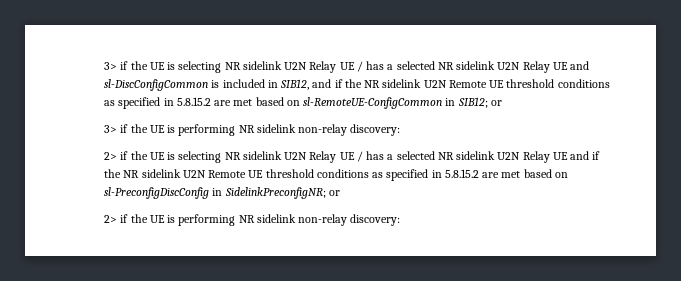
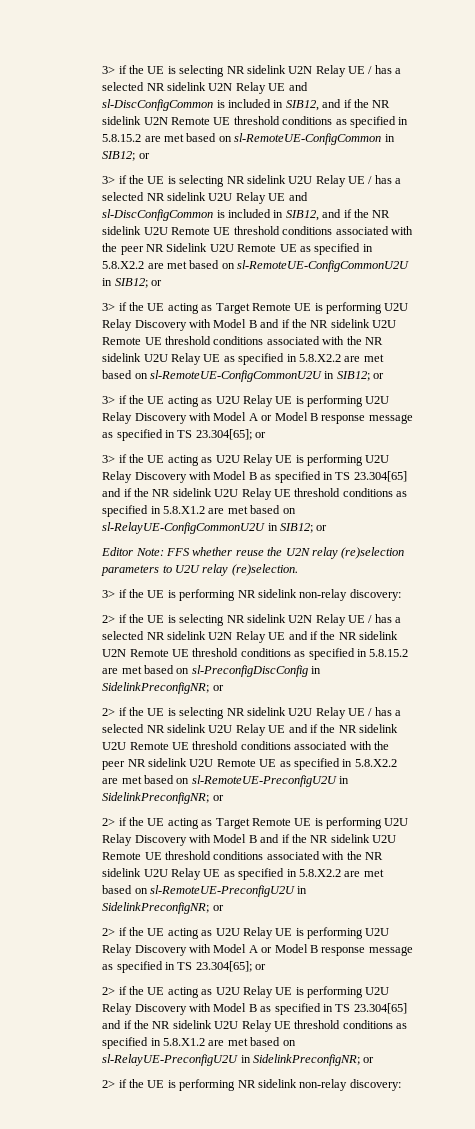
+ 3> if the UE is selecting NR sidelink U2U Relay UE / has a selected NR sidelink U2U Relay UE and sl-DiscConfigCommon is included in SIB12, and if the NR sidelink U2U Remote UE threshold conditions associated with the peer NR Sidelink U2U Remote UE as specified in 5.8.X2.2 are met based on sl-RemoteUE-ConfigCommonU2U in SIB12; or
+ 3> if the UE acting as Target Remote UE is performing U2U Relay Discovery with Model B and if the NR sidelink U2U Remote UE threshold conditions associated with the NR sidelink U2U Relay UE as specified in 5.8.X2.2 are met based on sl-RemoteUE-ConfigCommonU2U in SIB12; or
+ 3> if the UE acting as U2U Relay UE is performing U2U Relay Discovery with Model A or Model B response message as specified in TS 23.304[65]; or
+ 3> if the UE acting as U2U Relay UE is performing U2U Relay Discovery with Model B as specified in TS 23.304[65] and if the NR sidelink U2U Relay UE threshold conditions as specified in 5.8.X1.2 are met based on sl-RelayUE-ConfigCommonU2U in SIB12; or
+ Editor Note: FFS whether reuse the U2N relay (re)selection parameters to U2U relay (re)selection.
+ 2> if the UE is selecting NR sidelink U2U Relay UE / has a selected NR sidelink U2U Relay UE and if the NR sidelink U2U Remote UE threshold conditions associated with the peer NR sidelink U2U Remote UE as specified in 5.8.X2.2 are met based on sl-RemoteUE-PreconfigU2U in SidelinkPreconfigNR; or
+ 2> if the UE acting as Target Remote UE is performing U2U Relay Discovery with Model B and if the NR sidelink U2U Remote UE threshold conditions associated with the NR sidelink U2U Relay UE as specified in 5.8.X2.2 are met based on sl-RemoteUE-PreconfigU2U in SidelinkPreconfigNR; or
+ 2> if the UE acting as U2U Relay UE is performing U2U Relay Discovery with Model A or Model B response message as specified in TS 23.304[65]; or
+ 2> if the UE acting as U2U Relay UE is performing U2U Relay Discovery with Model B as specified in TS 23.304[65] and if the NR sidelink U2U Relay UE threshold conditions as specified in 5.8.X1.2 are met based on sl-RelayUE-PreconfigU2U in SidelinkPreconfigNR; or

